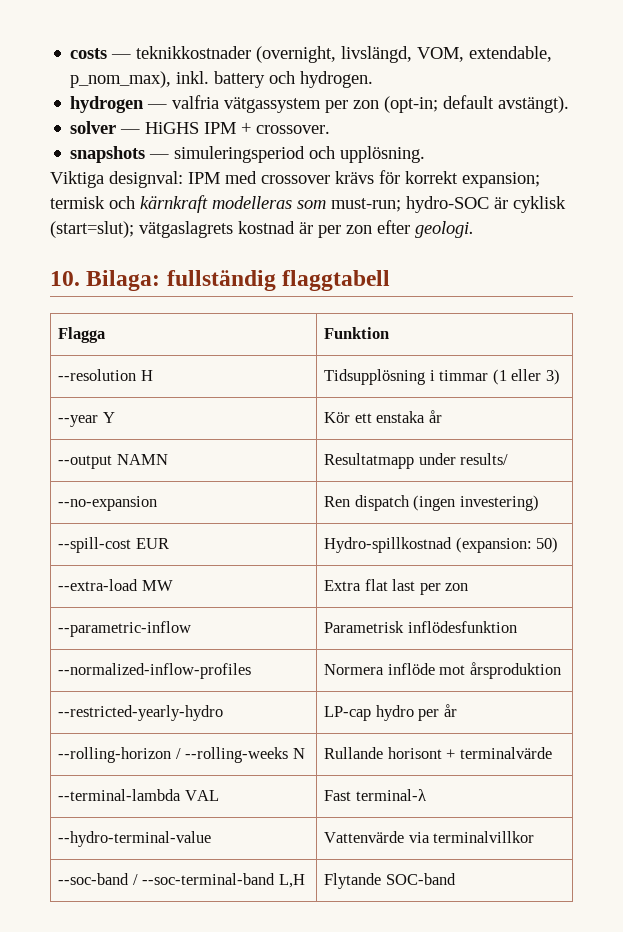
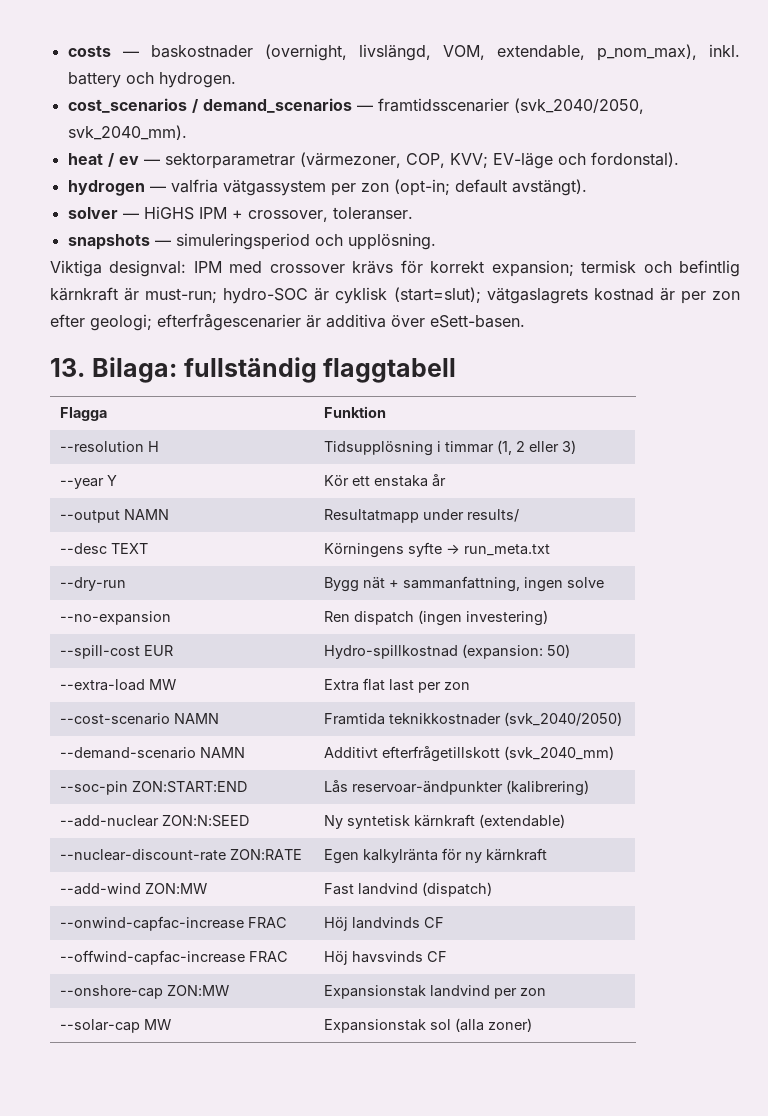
- costs — teknikkostnader (overnight, livslängd, VOM, extendable, p_nom_max), inkl. battery och hydrogen.
+ costs — baskostnader (overnight, livslängd, VOM, extendable, p_nom_max), inkl. battery och hydrogen.
+ cost_scenarios / demand_scenarios — framtidsscenarier (svk_2040/2050, svk_2040_mm).
+ heat / ev — sektorparametrar (värmezoner, COP, KVV; EV-läge och fordonstal).
- solver — HiGHS IPM + crossover.
+ solver — HiGHS IPM + crossover, toleranser.
- Viktiga designval: IPM med crossover krävs för korrekt expansion; termisk och kärnkraft modelleras som must-run; hydro-SOC är cyklisk (start=slut); vätgaslagrets kostnad är per zon efter geologi.
- 10. Bilaga: fullständig flaggtabell
+ Viktiga designval: IPM med crossover krävs för korrekt expansion; termisk och befintlig kärnkraft är must-run; hydro-SOC är cyklisk (start=slut); vätgaslagrets kostnad är per zon efter geologi; efterfrågescenarier är additiva över eSett-basen.
+ 13. Bilaga: fullständig flaggtabell
- --resolution H | Tidsupplösning i timmar (1 eller 3)
+ --resolution H | Tidsupplösning i timmar (1, 2 eller 3)
+ --desc TEXT | Körningens syfte → run_meta.txt
+ --dry-run | Bygg nät + sammanfattning, ingen solve
- --parametric-inflow | Parametrisk inflödesfunktion
- --normalized-inflow-profiles | Normera inflöde mot årsproduktion
- --restricted-yearly-hydro | LP-cap hydro per år
- --rolling-horizon / --rolling-weeks N | Rullande horisont + terminalvärde
- --terminal-lambda VAL | Fast terminal-λ
- --hydro-terminal-value | Vattenvärde via terminalvillkor
- --soc-band / --soc-terminal-band L,H | Flytande SOC-band
+ --cost-scenario NAMN | Framtida teknikkostnader (svk_2040/2050)
+ --demand-scenario NAMN | Additivt efterfrågetillskott (svk_2040_mm)
+ --soc-pin ZON:START:END | Lås reservoar-ändpunkter (kalibrering)
+ --add-nuclear ZON:N:SEED | Ny syntetisk kärnkraft (extendable)
+ --nuclear-discount-rate ZON:RATE | Egen kalkylränta för ny kärnkraft
+ --add-wind ZON:MW | Fast landvind (dispatch)
+ --onwind-capfac-increase FRAC | Höj landvinds CF
+ --offwind-capfac-increase FRAC | Höj havsvinds CF
+ --onshore-cap ZON:MW | Expansionstak landvind per zon
+ --solar-cap MW | Expansionstak sol (alla zoner)

